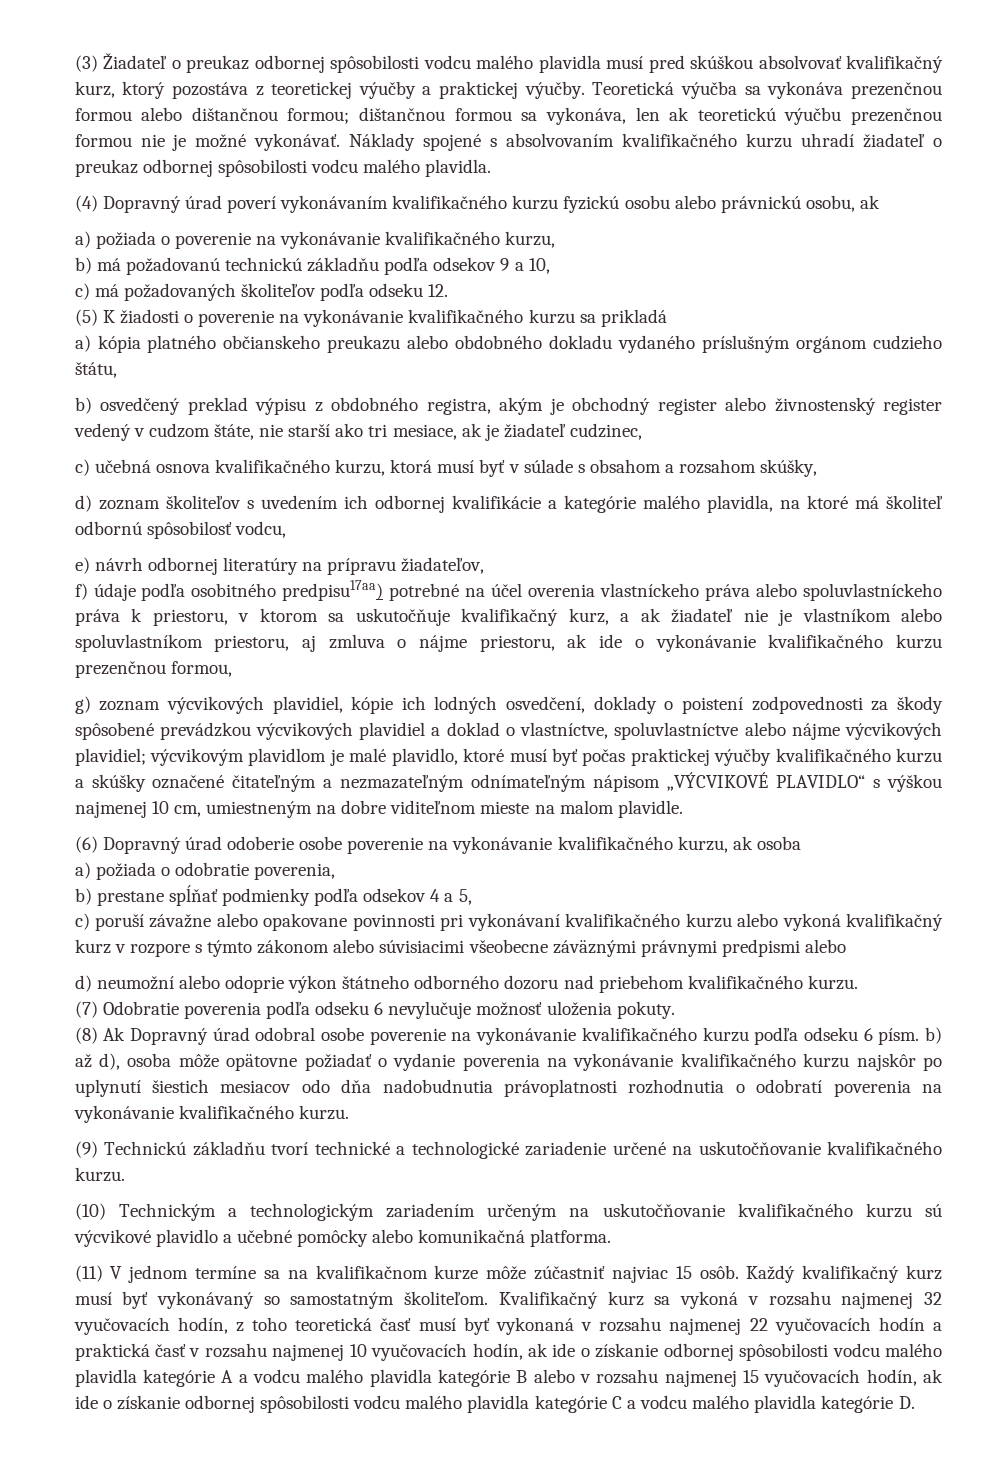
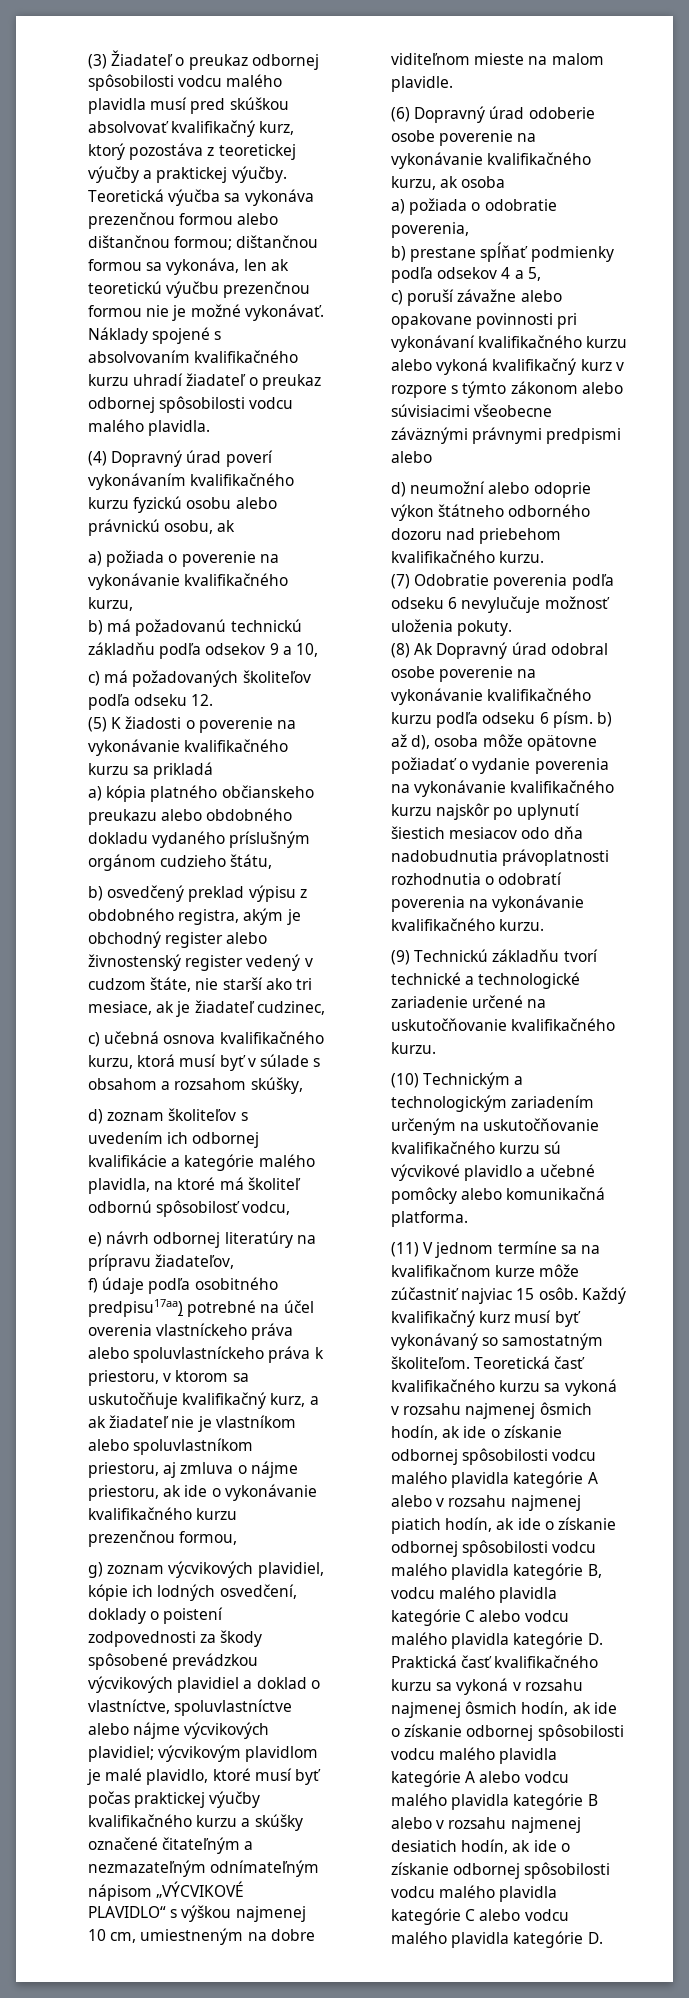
- Kvalifikačný kurz sa vykoná v rozsahu najmenej 32 vyučovacích hodín, z toho teoretická časť musí byť vykonaná v rozsahu najmenej 22 vyučovacích hodín a praktická časť v rozsahu najmenej 10 vyučovacích hodín, ak ide o získanie odbornej spôsobilosti vodcu malého plavidla kategórie A a vodcu malého plavidla kategórie B alebo v rozsahu najmenej 15 vyučovacích hodín, ak ide o získanie odbornej spôsobilosti vodcu malého plavidla kategórie C a vodcu malého plavidla kategórie D.
+ Teoretická časť kvalifikačného kurzu sa vykoná v rozsahu najmenej ôsmich hodín, ak ide o získanie odbornej spôsobilosti vodcu malého plavidla kategórie A alebo v rozsahu najmenej piatich hodín, ak ide o získanie odbornej spôsobilosti vodcu malého plavidla kategórie B, vodcu malého plavidla kategórie C alebo vodcu malého plavidla kategórie D. Praktická časť kvalifikačného kurzu sa vykoná v rozsahu najmenej ôsmich hodín, ak ide o získanie odbornej spôsobilosti vodcu malého plavidla kategórie A alebo vodcu malého plavidla kategórie B alebo v rozsahu najmenej desiatich hodín, ak ide o získanie odbornej spôsobilosti vodcu malého plavidla kategórie C alebo vodcu malého plavidla kategórie D.

